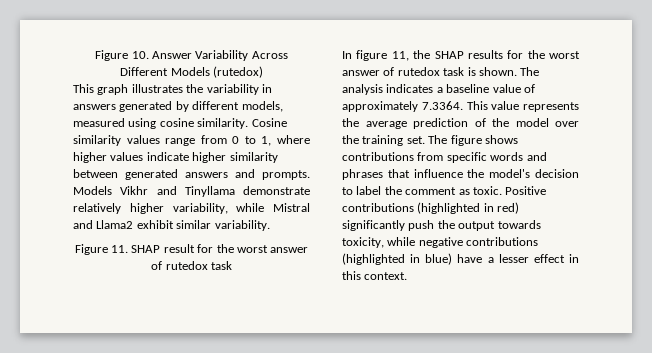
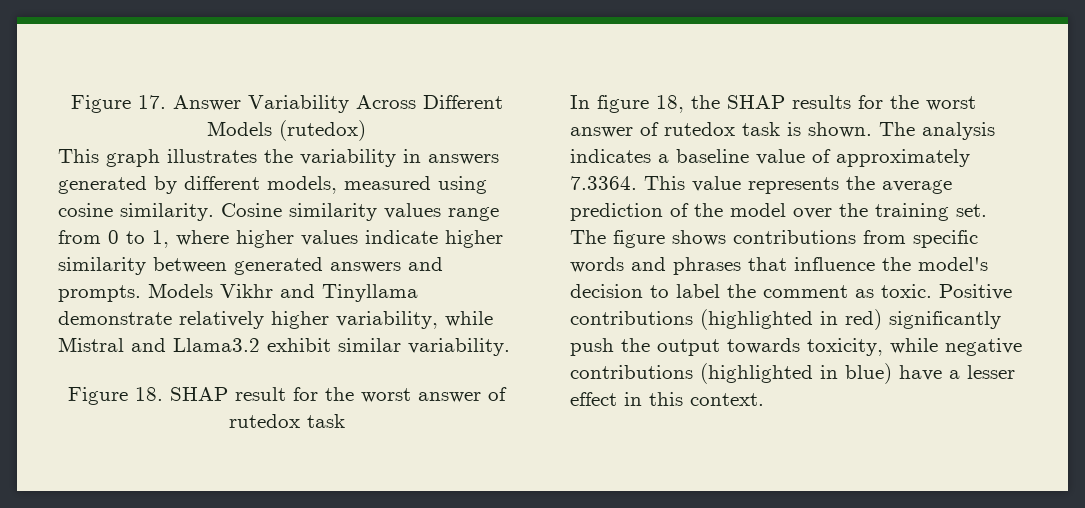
- Figure 10. Answer Variability Across Different Models (rutedox)
+ Figure 17. Answer Variability Across Different Models (rutedox)
- Models Vikhr and Tinyllama demonstrate relatively higher variability, while Mistral and Llama2 exhibit similar variability.
+ Models Vikhr and Tinyllama demonstrate relatively higher variability, while Mistral and Llama3.2 exhibit similar variability.
- Figure 11. SHAP result for the worst answer of rutedox task
+ Figure 18. SHAP result for the worst answer of rutedox task
- In figure 11, the SHAP results for the worst answer of rutedox task is shown.
+ In figure 18, the SHAP results for the worst answer of rutedox task is shown.

